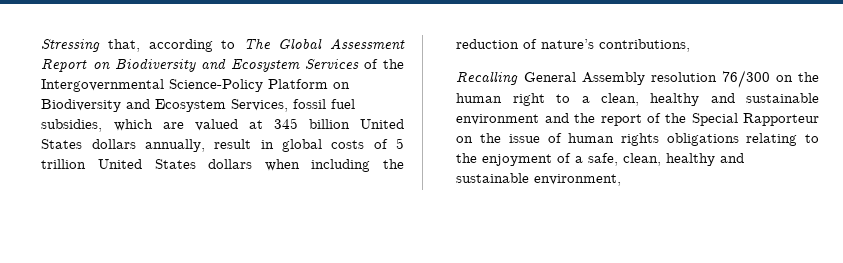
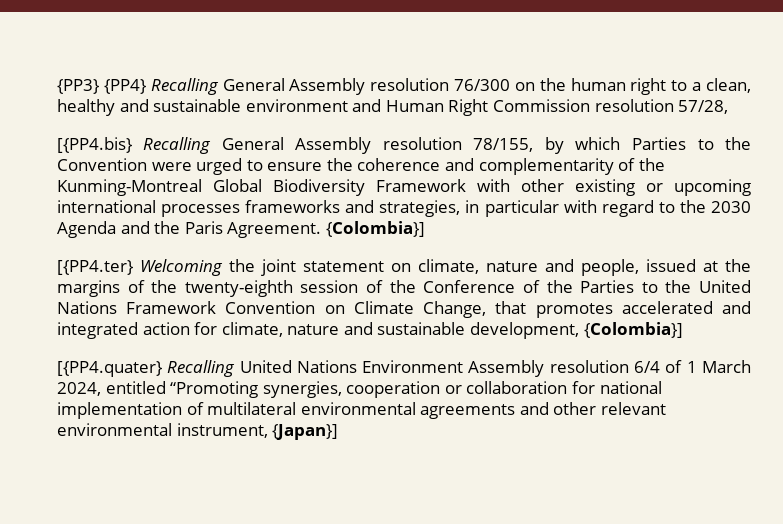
- Stressing that, according to The Global Assessment Report on Biodiversity and Ecosystem Services of the Intergovernmental Science-Policy Platform on Biodiversity and Ecosystem Services, fossil fuel subsidies, which are valued at 345 billion United States dollars annually, result in global costs of 5 trillion United States dollars when including the reduction of nature’s contributions,
- Recalling General Assembly resolution 76/300 on the human right to a clean, healthy and sustainable environment and the report of the Special Rapporteur on the issue of human rights obligations relating to the enjoyment of a safe, clean, healthy and sustainable environment,
+ {PP3} {PP4} Recalling General Assembly resolution 76/300 on the human right to a clean, healthy and sustainable environment and Human Right Commission resolution 57/28,
+ [{PP4.bis} Recalling General Assembly resolution 78/155, by which Parties to the Convention were urged to ensure the coherence and complementarity of the Kunming-Montreal Global Biodiversity Framework with other existing or upcoming international processes frameworks and strategies, in particular with regard to the 2030 Agenda and the Paris Agreement. {Colombia}]
+ [{PP4.ter} Welcoming the joint statement on climate, nature and people, issued at the margins of the twenty-eighth session of the Conference of the Parties to the United Nations Framework Convention on Climate Change, that promotes accelerated and integrated action for climate, nature and sustainable development, {Colombia}]
+ [{PP4.quater} Recalling United Nations Environment Assembly resolution 6/4 of 1 March 2024, entitled “Promoting synergies, cooperation or collaboration for national implementation of multilateral environmental agreements and other relevant environmental instrument, {Japan}]

